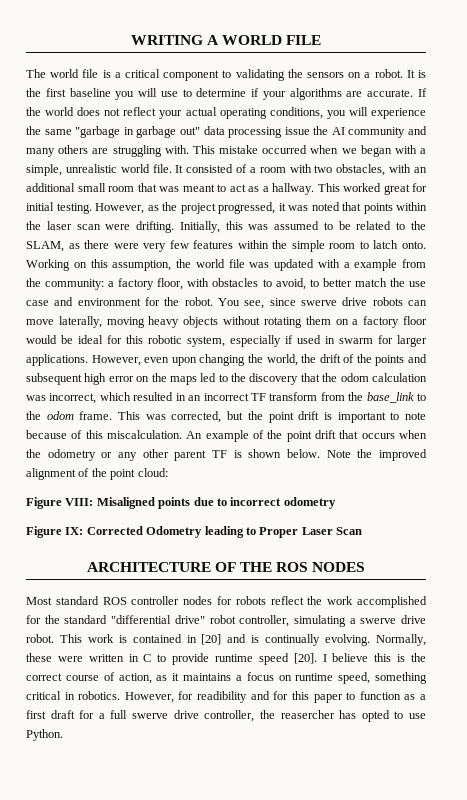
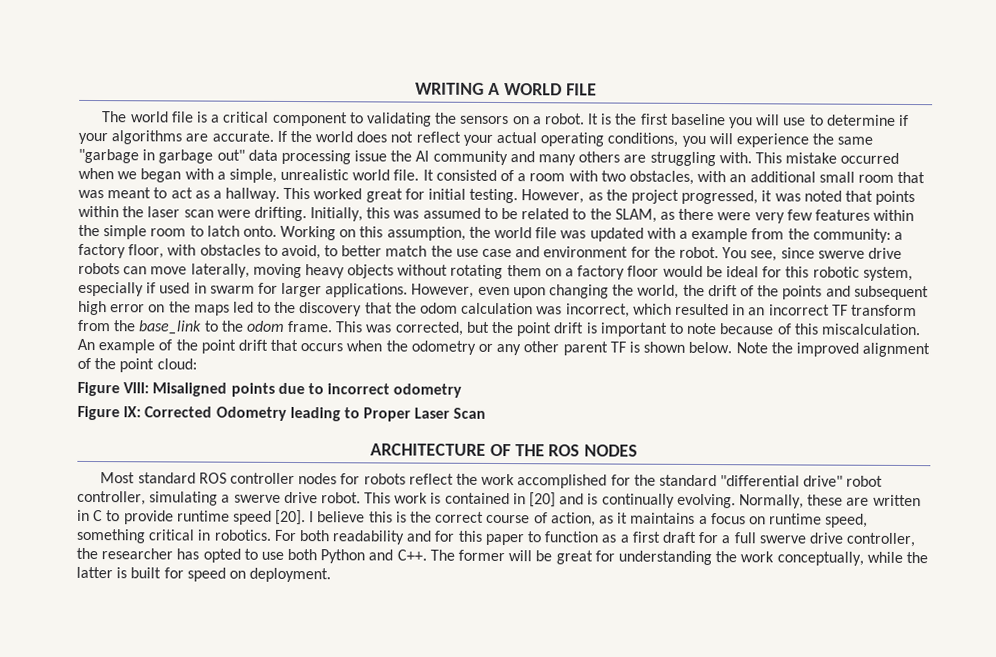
- Normally, these were written in C to provide runtime speed [20].
+ Normally, these are written in C to provide runtime speed [20].
- However, for readibility and for this paper to function as a first draft for a full swerve drive controller, the reasercher has opted to use Python.
+ For both readability and for this paper to function as a first draft for a full swerve drive controller, the researcher has opted to use both Python and C++. The former will be great for understanding the work conceptually, while the latter is built for speed on deployment.

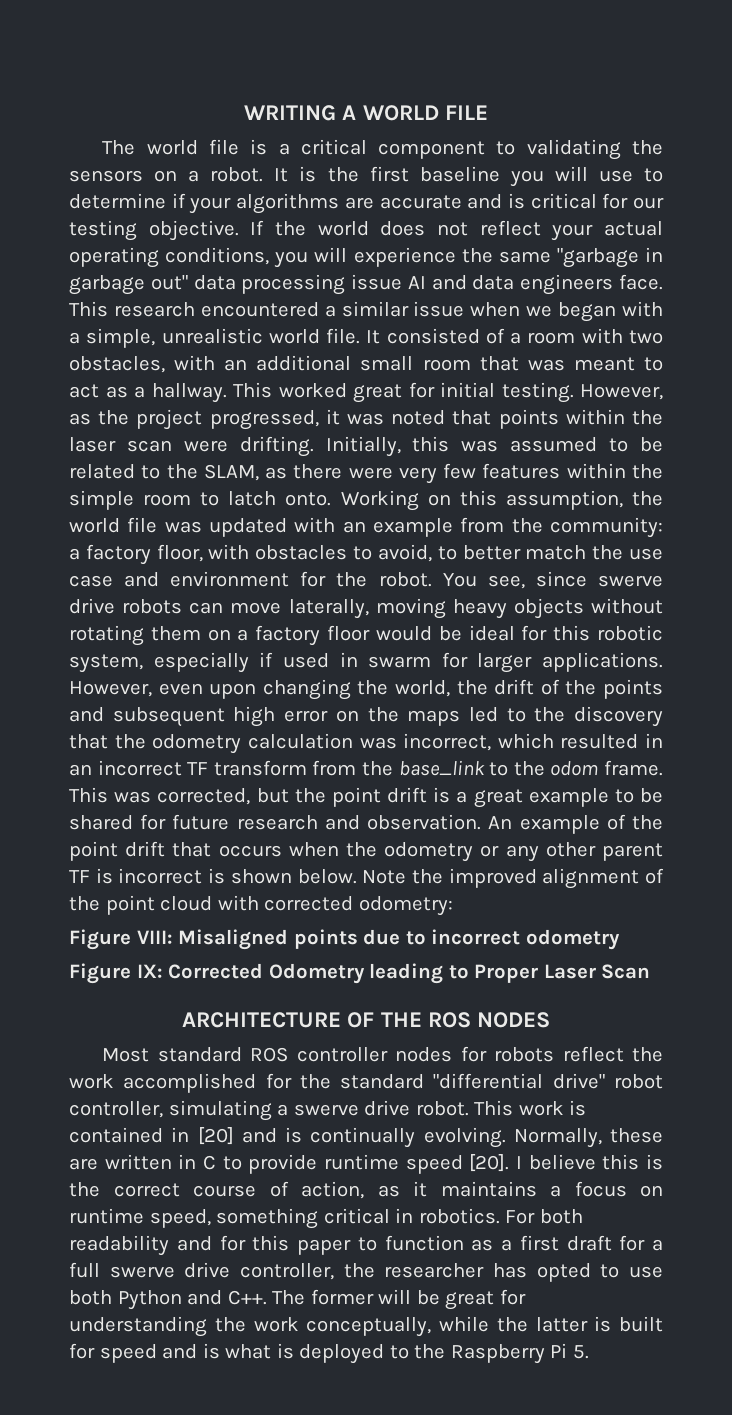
- It is the first baseline you will use to determine if your algorithms are accurate.
+ It is the first baseline you will use to determine if your algorithms are accurate and is critical for our testing objective.
- If the world does not reflect your actual operating conditions, you will experience the same "garbage in garbage out" data processing issue the AI community and many others are struggling with. This mistake occurred when we began with a simple, unrealistic world file.
+ If the world does not reflect your actual operating conditions, you will experience the same "garbage in garbage out" data processing issue AI and data engineers face. This research encountered a similar issue when we began with a simple, unrealistic world file.
- Working on this assumption, the world file was updated with a example from the community: a factory floor, with obstacles to avoid, to better match the use case and environment for the robot.
+ Working on this assumption, the world file was updated with an example from the community: a factory floor, with obstacles to avoid, to better match the use case and environment for the robot.
- However, even upon changing the world, the drift of the points and subsequent high error on the maps led to the discovery that the odom calculation was incorrect, which resulted in an incorrect TF transform from the base_link to the odom frame.
+ However, even upon changing the world, the drift of the points and subsequent high error on the maps led to the discovery that the odometry calculation was incorrect, which resulted in an incorrect TF transform from the base_link to the odom frame.
- This was corrected, but the point drift is important to note because of this miscalculation.
+ This was corrected, but the point drift is a great example to be shared for future research and observation.
- An example of the point drift that occurs when the odometry or any other parent TF is shown below.
+ An example of the point drift that occurs when the odometry or any other parent TF is incorrect is shown below.
- Note the improved alignment of the point cloud:
+ Note the improved alignment of the point cloud with corrected odometry:
- For both readability and for this paper to function as a first draft for a full swerve drive controller, the researcher has opted to use both Python and C++. The former will be great for understanding the work conceptually, while the latter is built for speed on deployment.
+ For both readability and for this paper to function as a first draft for a full swerve drive controller, the researcher has opted to use both Python and C++. The former will be great for understanding the work conceptually, while the latter is built for speed and is what is deployed to the Raspberry Pi 5.

